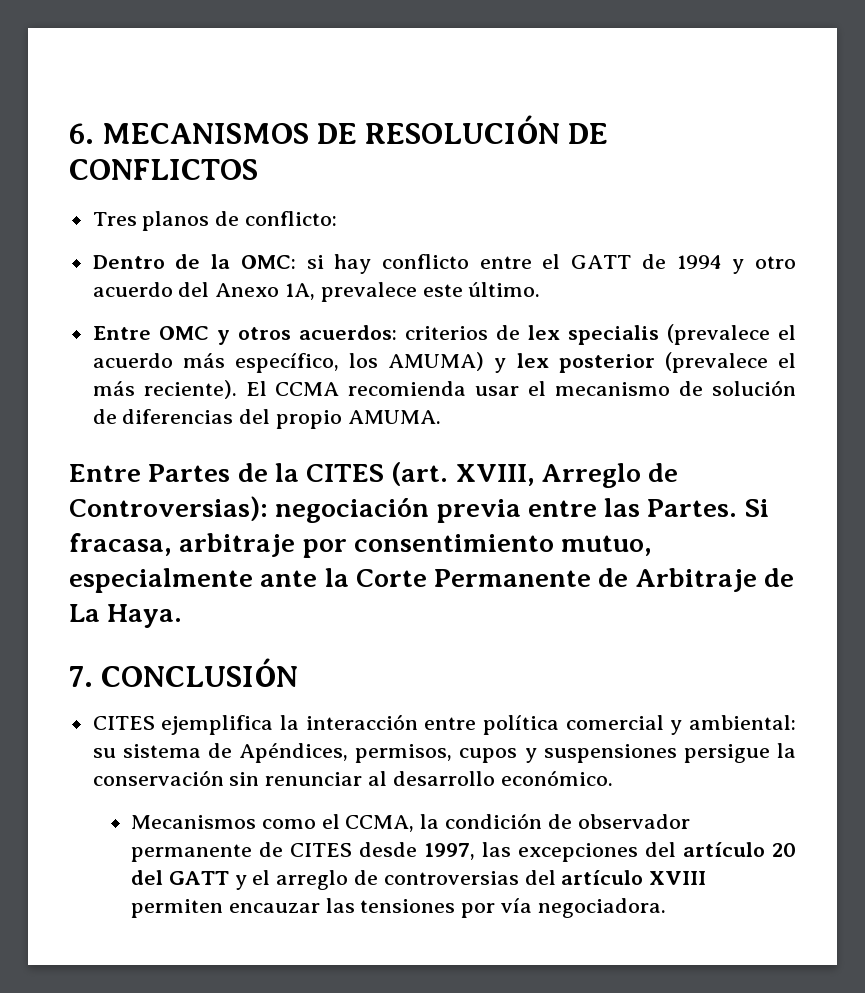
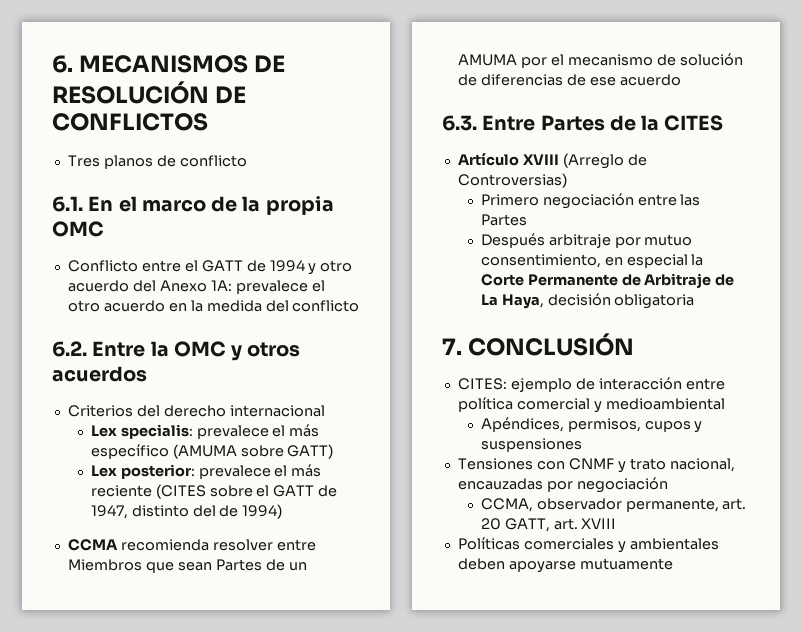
- Tres planos de conflicto:
- Dentro de la OMC: si hay conflicto entre el GATT de 1994 y otro acuerdo del Anexo 1A, prevalece este último.
- Entre OMC y otros acuerdos: criterios de lex specialis (prevalece el acuerdo más específico, los AMUMA) y lex posterior (prevalece el más reciente). El CCMA recomienda usar el mecanismo de solución de diferencias del propio AMUMA.
- Entre Partes de la CITES (art. XVIII, Arreglo de Controversias): negociación previa entre las Partes. Si fracasa, arbitraje por consentimiento mutuo, especialmente ante la Corte Permanente de Arbitraje de La Haya.
+ Tres planos de conflicto
+ 6.1. En el marco de la propia OMC
+ Conflicto entre el GATT de 1994 y otro acuerdo del Anexo 1A: prevalece el otro acuerdo en la medida del conflicto
+ 6.2. Entre la OMC y otros acuerdos
+ Criterios del derecho internacional
+ Lex specialis: prevalece el más específico (AMUMA sobre GATT)
+ Lex posterior: prevalece el más reciente (CITES sobre el GATT de 1947, distinto del de 1994)
+ CCMA recomienda resolver entre Miembros que sean Partes de un AMUMA por el mecanismo de solución de diferencias de ese acuerdo
+ 6.3. Entre Partes de la CITES
+ Artículo XVIII (Arreglo de Controversias)
+ Primero negociación entre las Partes
+ Después arbitraje por mutuo consentimiento, en especial la Corte Permanente de Arbitraje de La Haya, decisión obligatoria
- CITES ejemplifica la interacción entre política comercial y ambiental: su sistema de Apéndices, permisos, cupos y suspensiones persigue la conservación sin renunciar al desarrollo económico.
- Mecanismos como el CCMA, la condición de observador permanente de CITES desde 1997, las excepciones del artículo 20 del GATT y el arreglo de controversias del artículo XVIII permiten encauzar las tensiones por vía negociadora.
+ CITES: ejemplo de interacción entre política comercial y medioambiental
+ Apéndices, permisos, cupos y suspensiones
+ Tensiones con CNMF y trato nacional, encauzadas por negociación
+ CCMA, observador permanente, art. 20 GATT, art. XVIII
+ Políticas comerciales y ambientales deben apoyarse mutuamente

